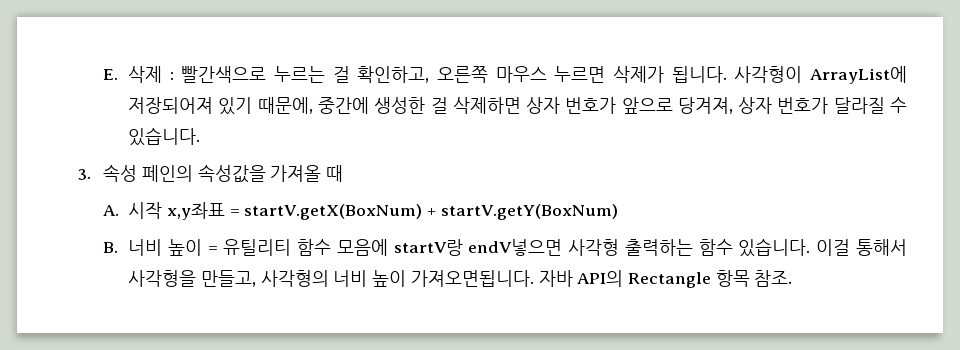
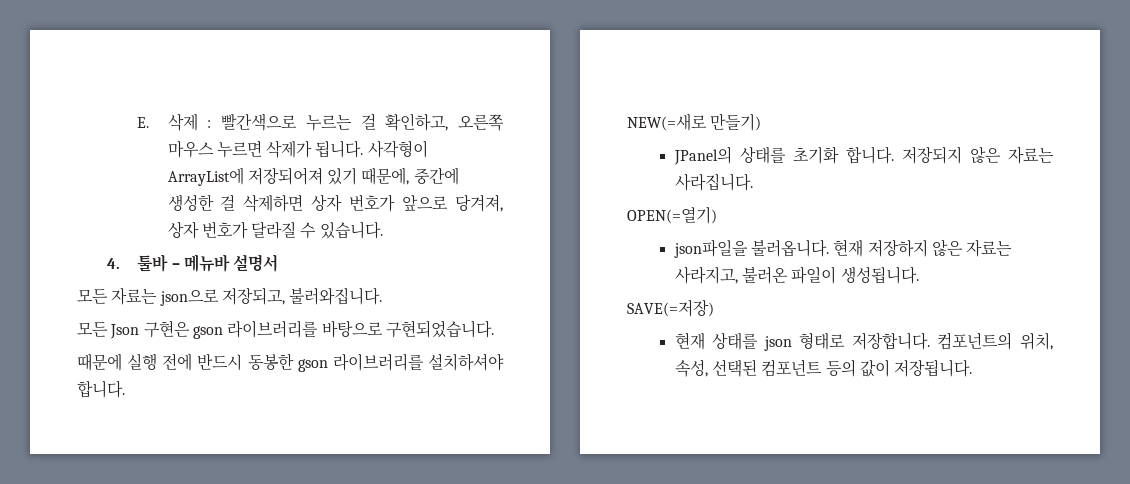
- 3. 속성 페인의 속성값을 가져올 때
- A. 시작 x,y좌표 = startV.getX(BoxNum) + startV.getY(BoxNum)
- B. 너비 높이 = 유틸리티 함수 모음에 startV랑 endV넣으면 사각형 출력하는 함수 있습니다. 이걸 통해서 사각형을 만들고, 사각형의 너비 높이 가져오면됩니다. 자바 API의 Rectangle 항목 참조.
+ 4. 툴바 – 메뉴바 설명서
+ 모든 자료는 json으로 저장되고, 불러와집니다.
+ 모든 Json 구현은 gson 라이브러리를 바탕으로 구현되었습니다.
+ 때문에 실행 전에 반드시 동봉한 gson 라이브러리를 설치하셔야 합니다.
+ NEW(=새로 만들기)
+ JPanel의 상태를 초기화 합니다. 저장되지 않은 자료는 사라집니다.
+ OPEN(=열기)
+ json파일을 불러옵니다. 현재 저장하지 않은 자료는 사라지고, 불러온 파일이 생성됩니다.
+ SAVE(=저장)
+ 현재 상태를 json 형태로 저장합니다. 컴포넌트의 위치, 속성, 선택된 컴포넌트 등의 값이 저장됩니다.

